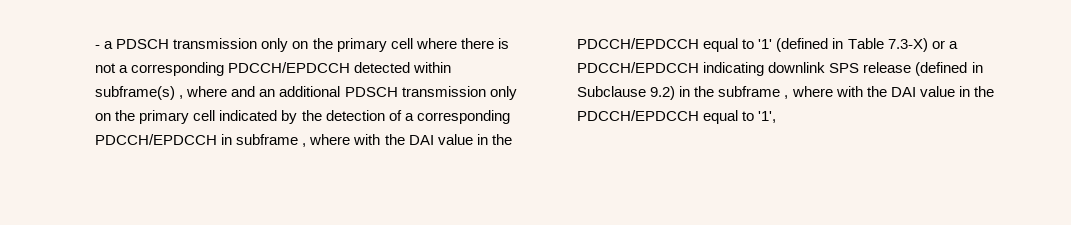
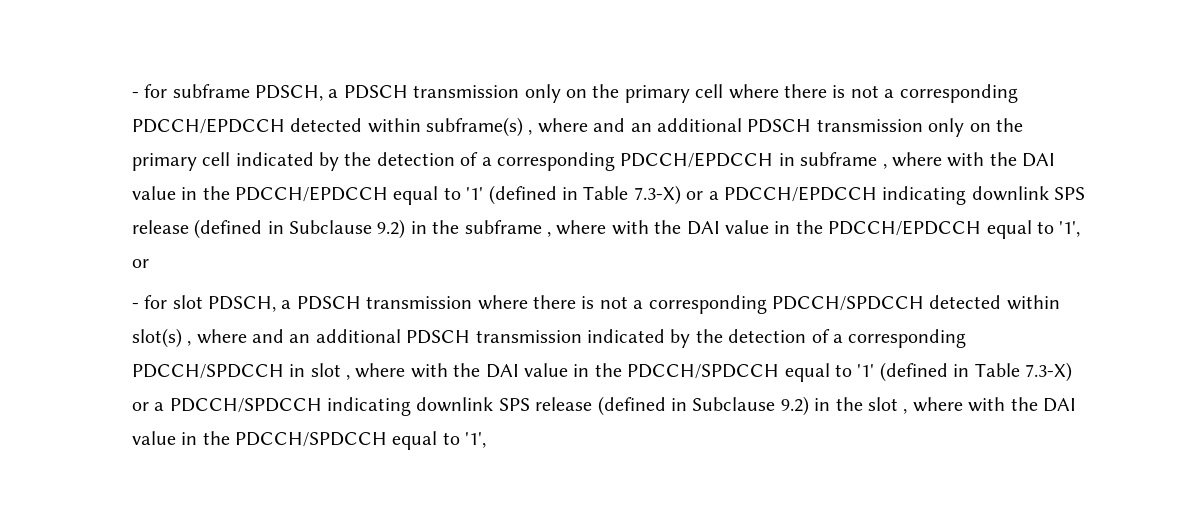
- - a PDSCH transmission only on the primary cell where there is not a corresponding PDCCH/EPDCCH detected within subframe(s) , where and an additional PDSCH transmission only on the primary cell indicated by the detection of a corresponding PDCCH/EPDCCH in subframe , where with the DAI value in the PDCCH/EPDCCH equal to '1' (defined in Table 7.3-X) or a PDCCH/EPDCCH indicating downlink SPS release (defined in Subclause 9.2) in the subframe , where with the DAI value in the PDCCH/EPDCCH equal to '1',
+ - for subframe PDSCH, a PDSCH transmission only on the primary cell where there is not a corresponding PDCCH/EPDCCH detected within subframe(s) , where and an additional PDSCH transmission only on the primary cell indicated by the detection of a corresponding PDCCH/EPDCCH in subframe , where with the DAI value in the PDCCH/EPDCCH equal to '1' (defined in Table 7.3-X) or a PDCCH/EPDCCH indicating downlink SPS release (defined in Subclause 9.2) in the subframe , where with the DAI value in the PDCCH/EPDCCH equal to '1', or
+ - for slot PDSCH, a PDSCH transmission where there is not a corresponding PDCCH/SPDCCH detected within slot(s) , where and an additional PDSCH transmission indicated by the detection of a corresponding PDCCH/SPDCCH in slot , where with the DAI value in the PDCCH/SPDCCH equal to '1' (defined in Table 7.3-X) or a PDCCH/SPDCCH indicating downlink SPS release (defined in Subclause 9.2) in the slot , where with the DAI value in the PDCCH/SPDCCH equal to '1',

